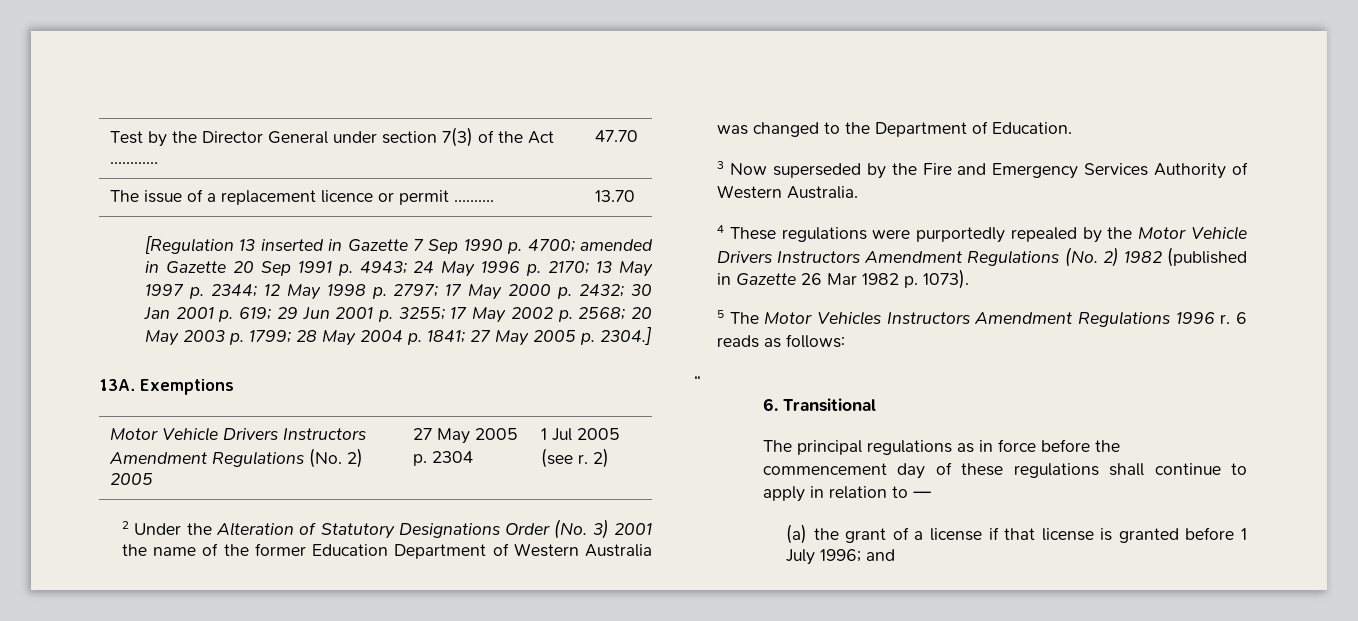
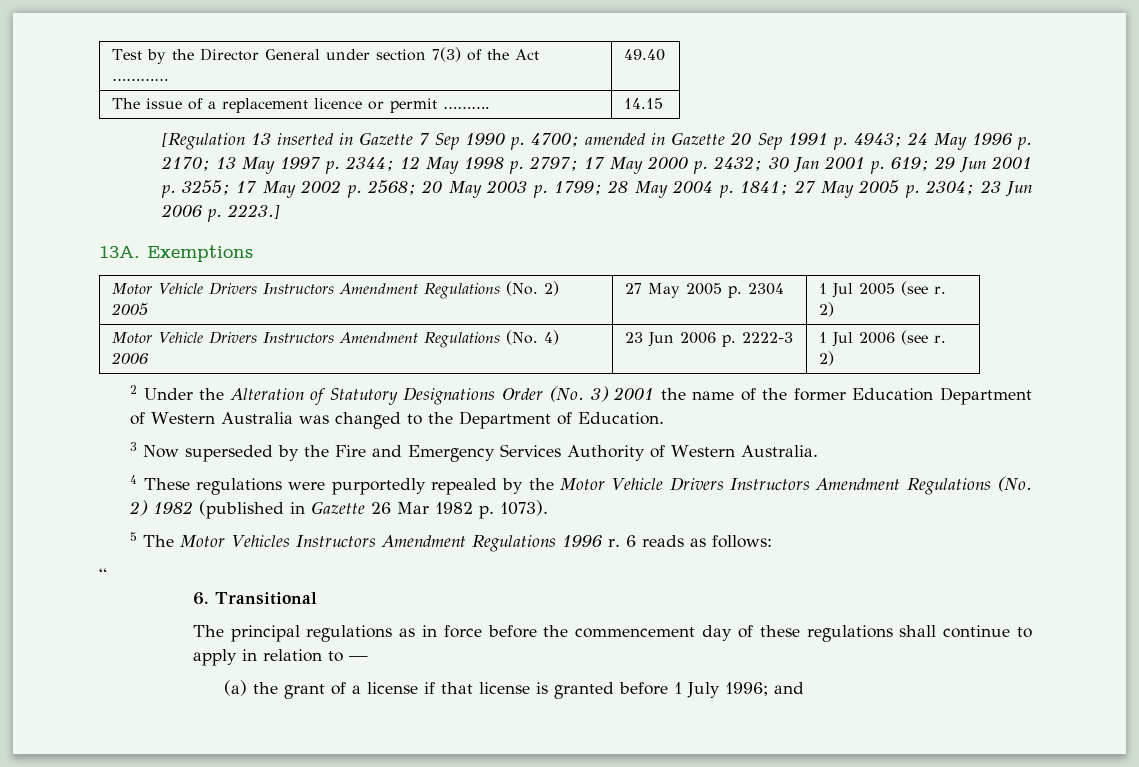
- Test by the Director General under section 7(3) of the Act ………… | 47.70
+ Test by the Director General under section 7(3) of the Act ………… | 49.40
- The issue of a replacement licence or permit ………. | 13.70
+ The issue of a replacement licence or permit ………. | 14.15
- 27 May 2005 p. 2304.]
+ 27 May 2005 p. 2304; 23 Jun 2006 p. 2223.]
+ Motor Vehicle Drivers Instructors Amendment Regulations (No. 4) 2006 | 23 Jun 2006 p. 2222-3 | 1 Jul 2006 (see r. 2)

